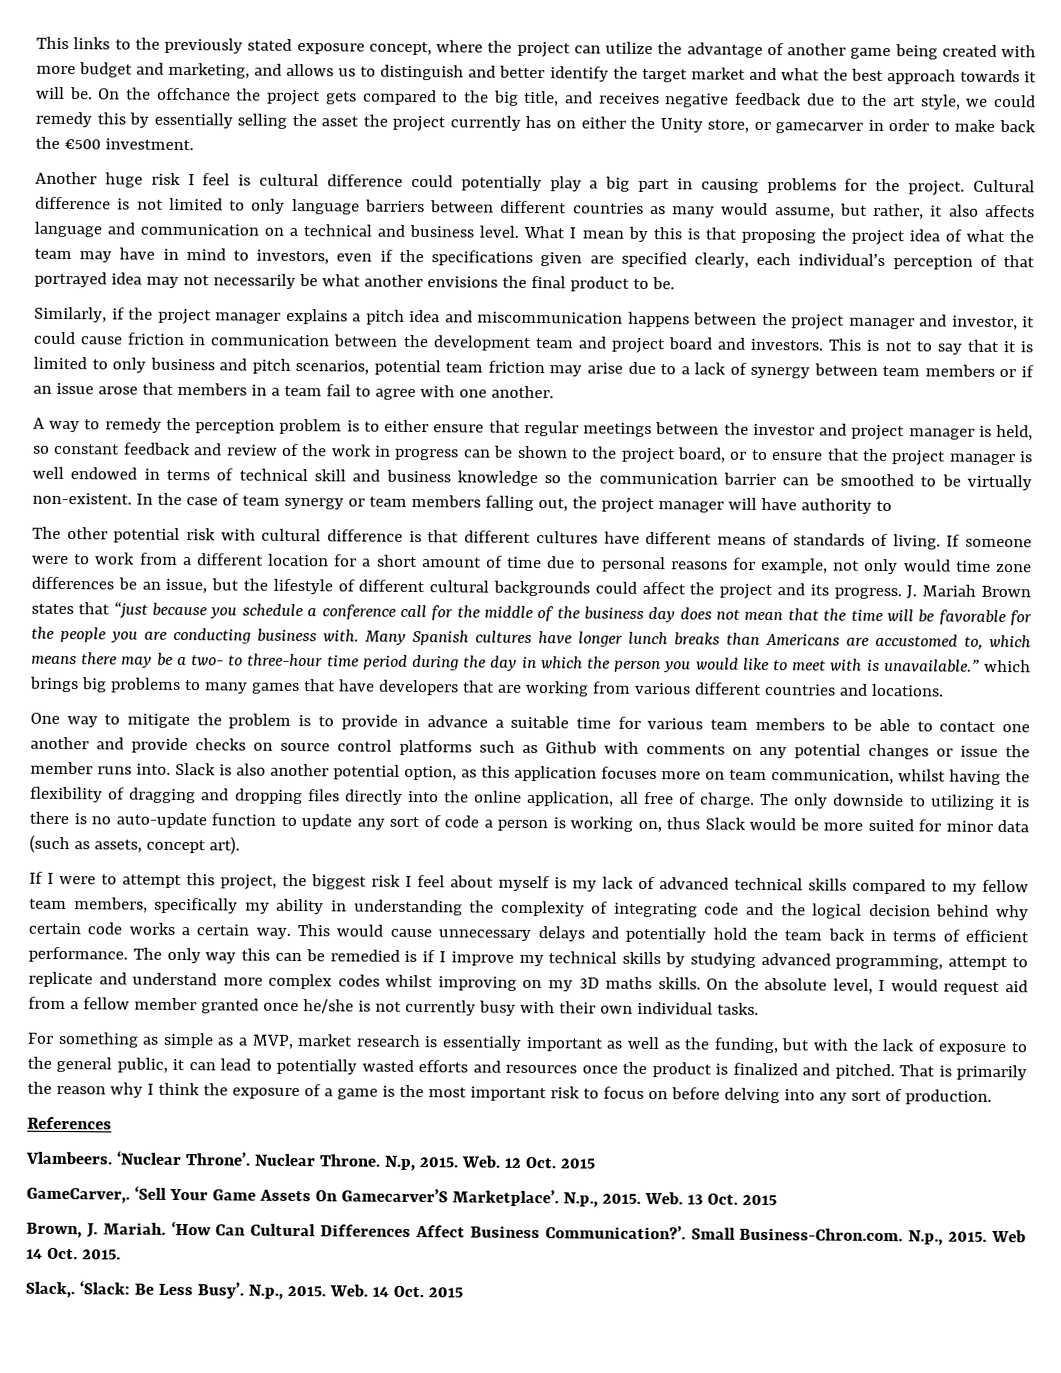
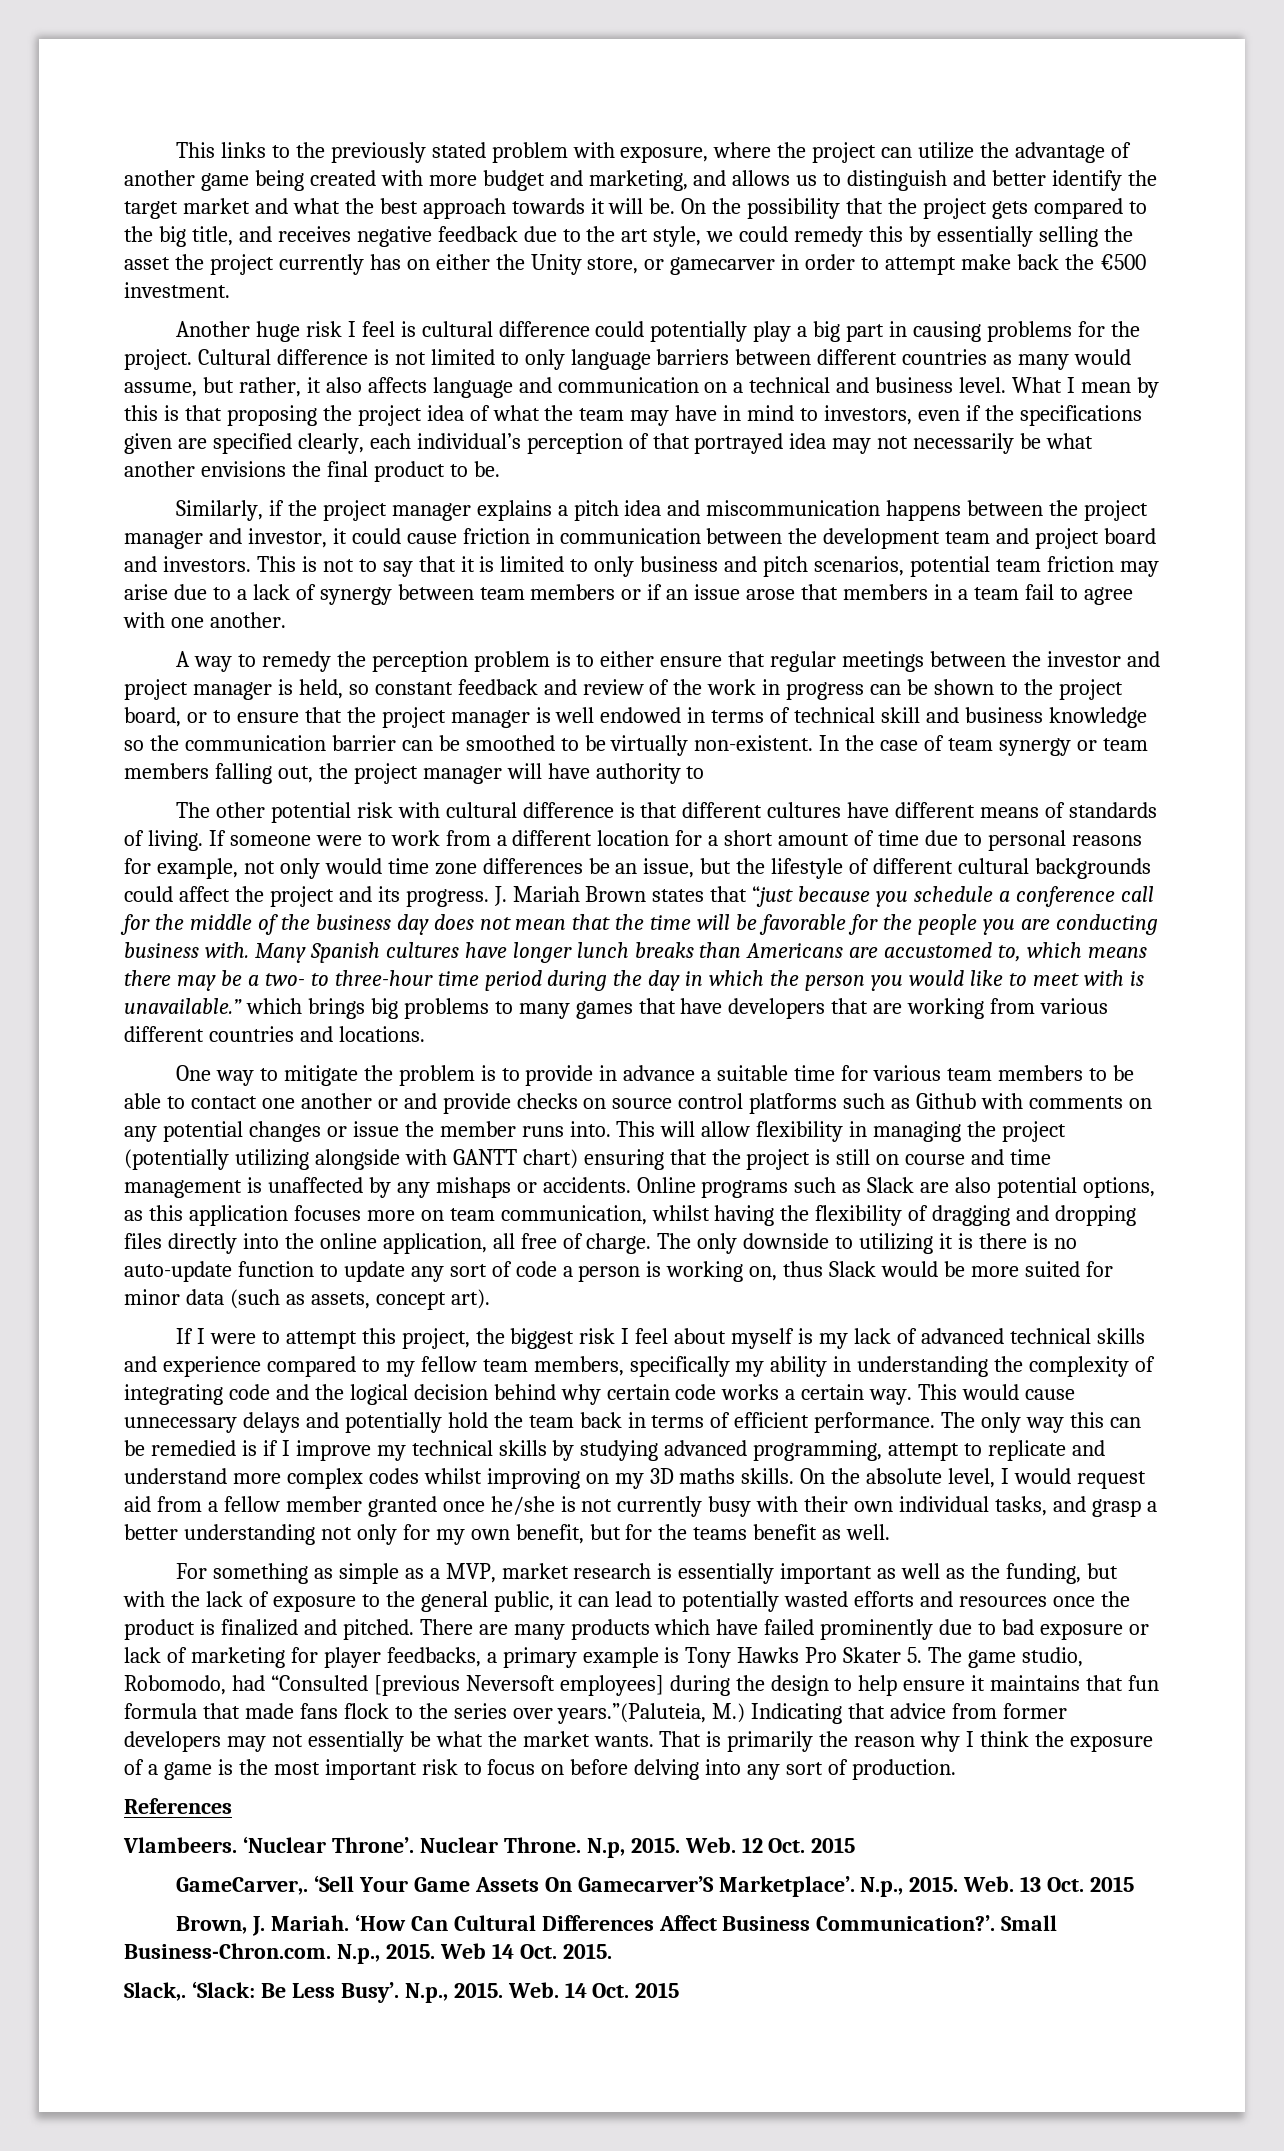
- This links to the previously stated exposure concept, where the project can utilize the advantage of another game being created with more budget and marketing, and allows us to distinguish and better identify the target market and what the best approach towards it will be.
+ This links to the previously stated problem with exposure, where the project can utilize the advantage of another game being created with more budget and marketing, and allows us to distinguish and better identify the target market and what the best approach towards it will be.
- On the offchance the project gets compared to the big title, and receives negative feedback due to the art style, we could remedy this by essentially selling the asset the project currently has on either the Unity store, or gamecarver in order to make back the €500 investment.
+ On the possibility that the project gets compared to the big title, and receives negative feedback due to the art style, we could remedy this by essentially selling the asset the project currently has on either the Unity store, or gamecarver in order to attempt make back the €500 investment.
- One way to mitigate the problem is to provide in advance a suitable time for various team members to be able to contact one another and provide checks on source control platforms such as Github with comments on any potential changes or issue the member runs into.
+ One way to mitigate the problem is to provide in advance a suitable time for various team members to be able to contact one another or and provide checks on source control platforms such as Github with comments on any potential changes or issue the member runs into.
- Slack is also another potential option, as this application focuses more on team communication, whilst having the flexibility of dragging and dropping files directly into the online application, all free of charge.
+ This will allow flexibility in managing the project (potentially utilizing alongside with GANTT chart) ensuring that the project is still on course and time management is unaffected by any mishaps or accidents. Online programs such as Slack are also potential options, as this application focuses more on team communication, whilst having the flexibility of dragging and dropping files directly into the online application, all free of charge.
- If I were to attempt this project, the biggest risk I feel about myself is my lack of advanced technical skills compared to my fellow team members, specifically my ability in understanding the complexity of integrating code and the logical decision behind why certain code works a certain way.
+ If I were to attempt this project, the biggest risk I feel about myself is my lack of advanced technical skills and experience compared to my fellow team members, specifically my ability in understanding the complexity of integrating code and the logical decision behind why certain code works a certain way.
- On the absolute level, I would request aid from a fellow member granted once he/she is not currently busy with their own individual tasks.
+ On the absolute level, I would request aid from a fellow member granted once he/she is not currently busy with their own individual tasks, and grasp a better understanding not only for my own benefit, but for the teams benefit as well.
+ There are many products which have failed prominently due to bad exposure or lack of marketing for player feedbacks, a primary example is Tony Hawks Pro Skater 5. The game studio, Robomodo, had “Consulted [previous Neversoft employees] during the design to help ensure it maintains that fun formula that made fans flock to the series over years.”(Paluteia, M.) Indicating that advice from former developers may not essentially be what the market wants.

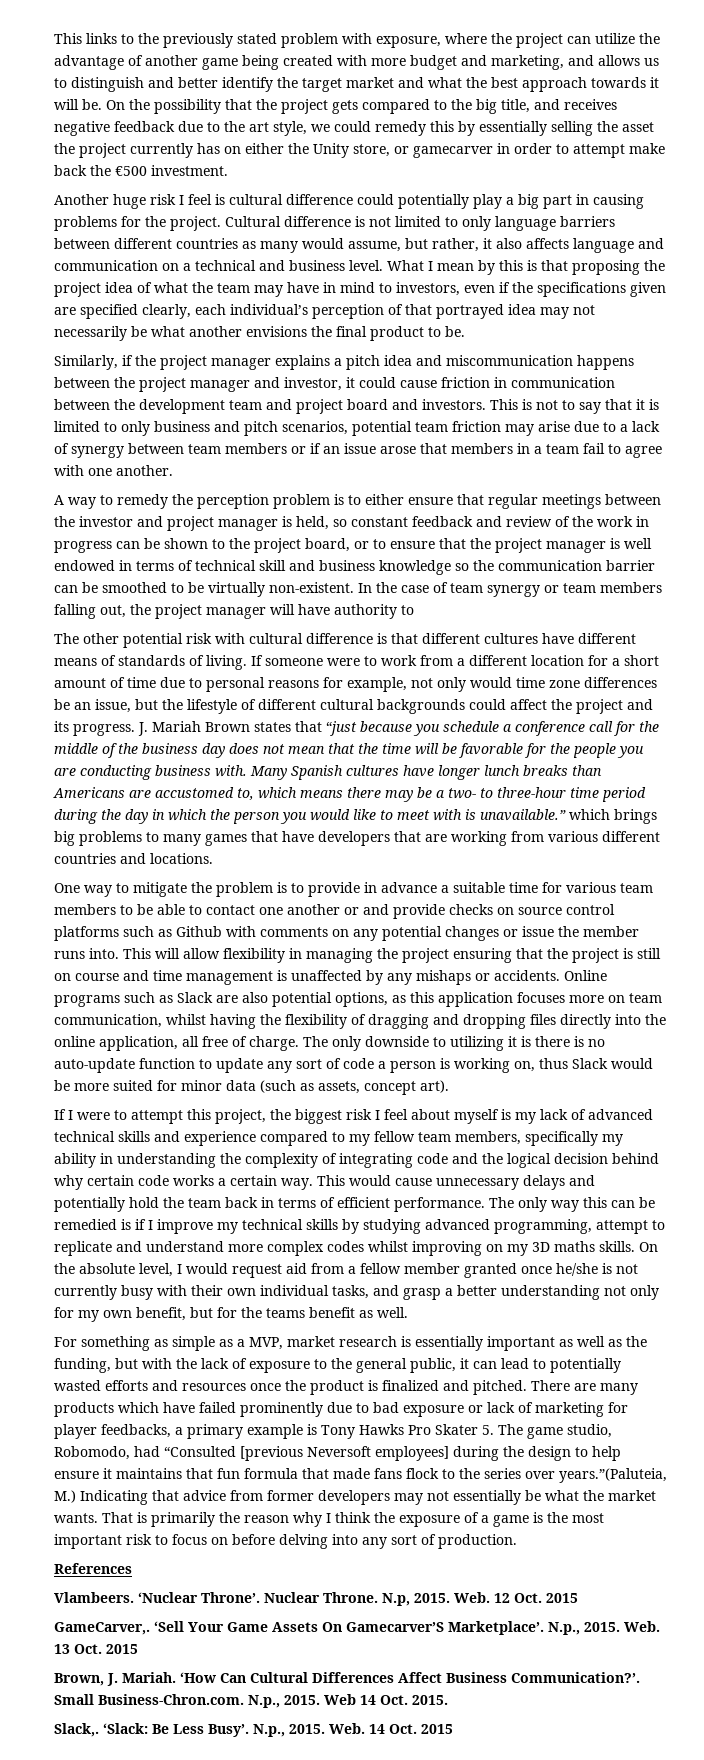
- This will allow flexibility in managing the project (potentially utilizing alongside with GANTT chart) ensuring that the project is still on course and time management is unaffected by any mishaps or accidents.
+ This will allow flexibility in managing the project ensuring that the project is still on course and time management is unaffected by any mishaps or accidents.

